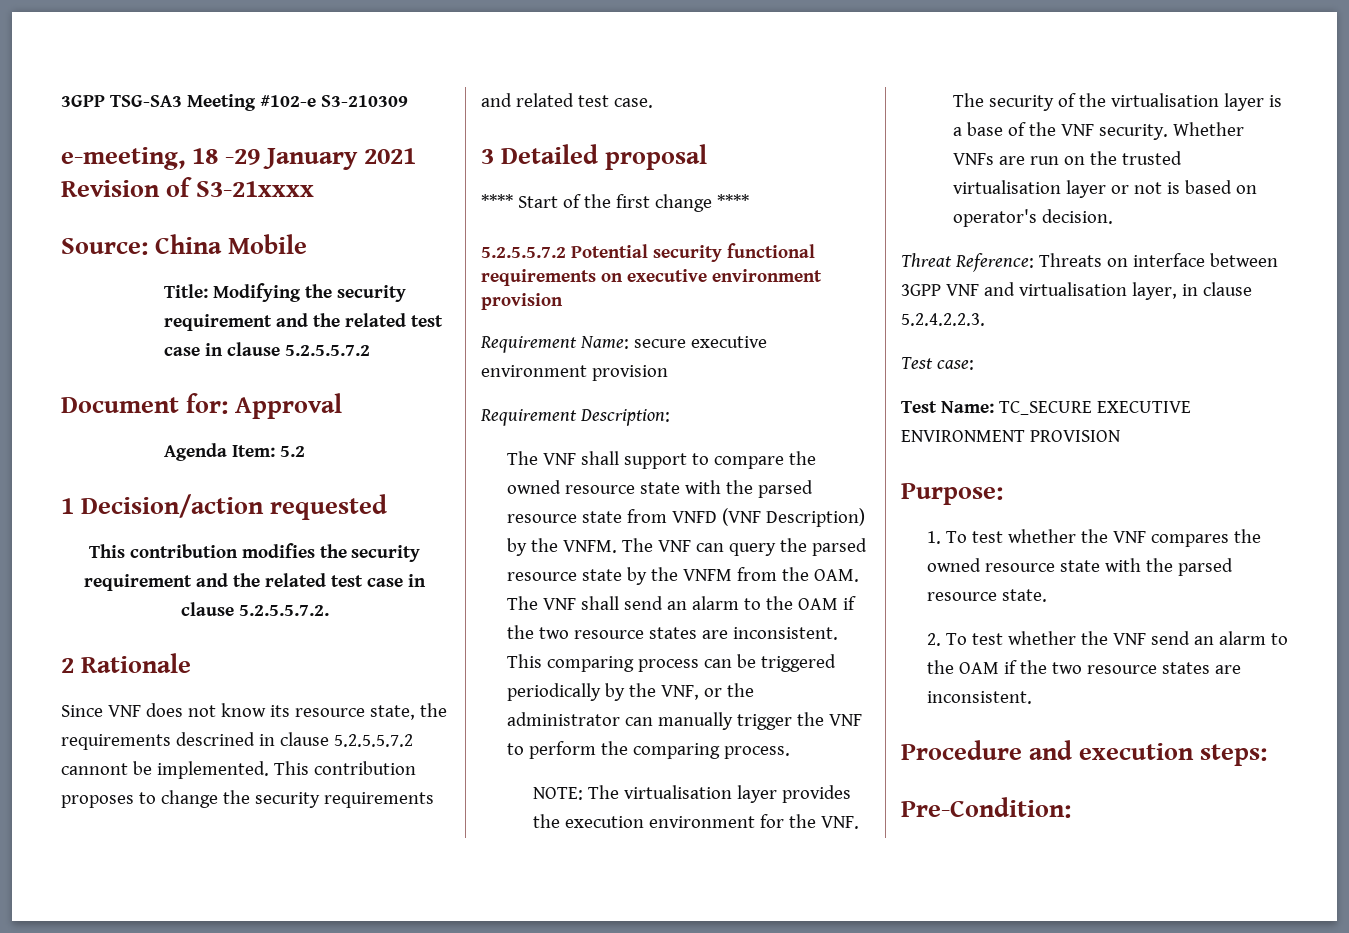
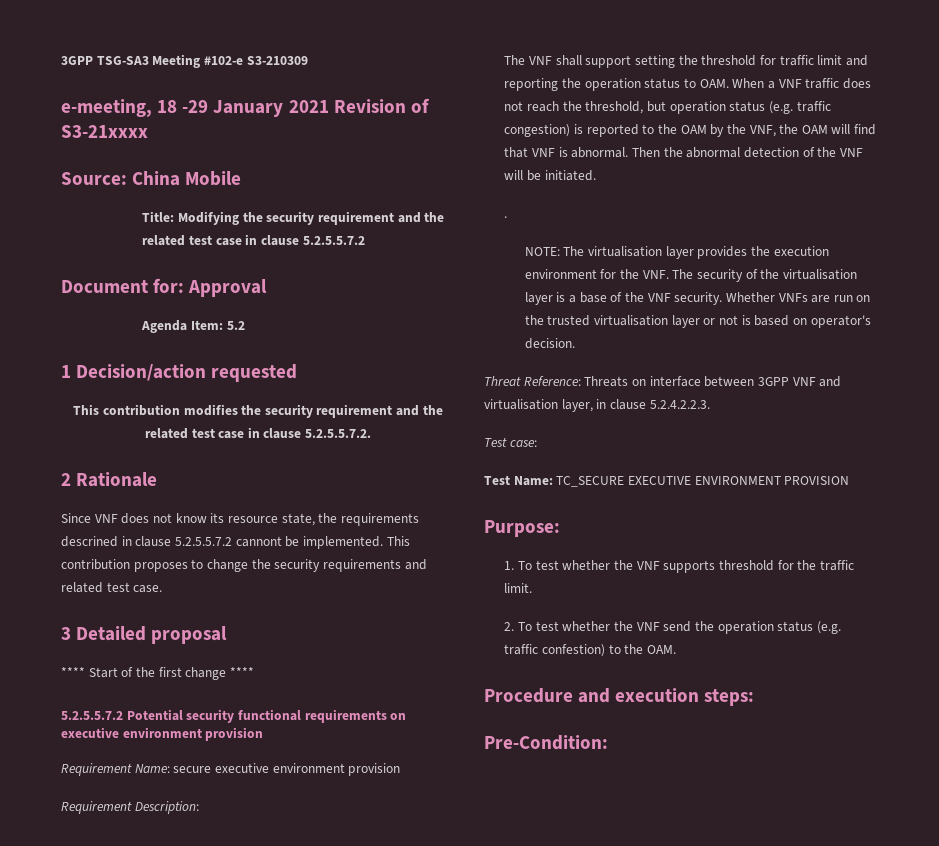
- The VNF shall support to compare the owned resource state with the parsed resource state from VNFD (VNF Description) by the VNFM. The VNF can query the parsed resource state by the VNFM from the OAM. The VNF shall send an alarm to the OAM if the two resource states are inconsistent. This comparing process can be triggered periodically by the VNF, or the administrator can manually trigger the VNF to perform the comparing process.
+ The VNF shall support setting the threshold for traffic limit and reporting the operation status to OAM. When a VNF traffic does not reach the threshold, but operation status (e.g. traffic congestion) is reported to the OAM by the VNF, the OAM will find that VNF is abnormal. Then the abnormal detection of the VNF will be initiated.
+ .
- 1. To test whether the VNF compares the owned resource state with the parsed resource state.
+ 1. To test whether the VNF supports threshold for the traffic limit.
- 2. To test whether the VNF send an alarm to the OAM if the two resource states are inconsistent.
+ 2. To test whether the VNF send the operation status (e.g. traffic confestion) to the OAM.

